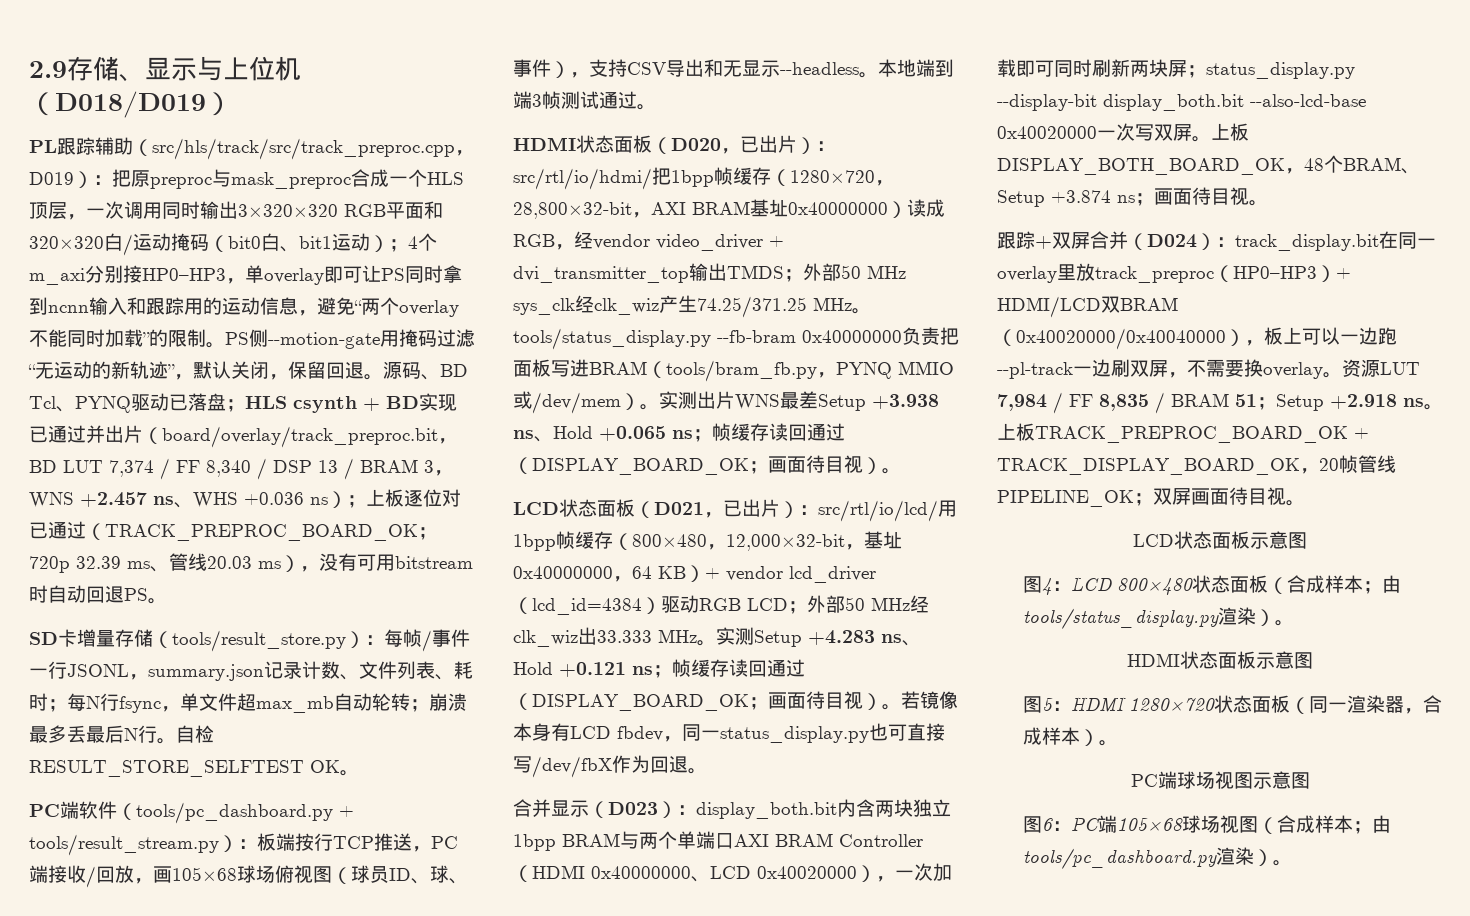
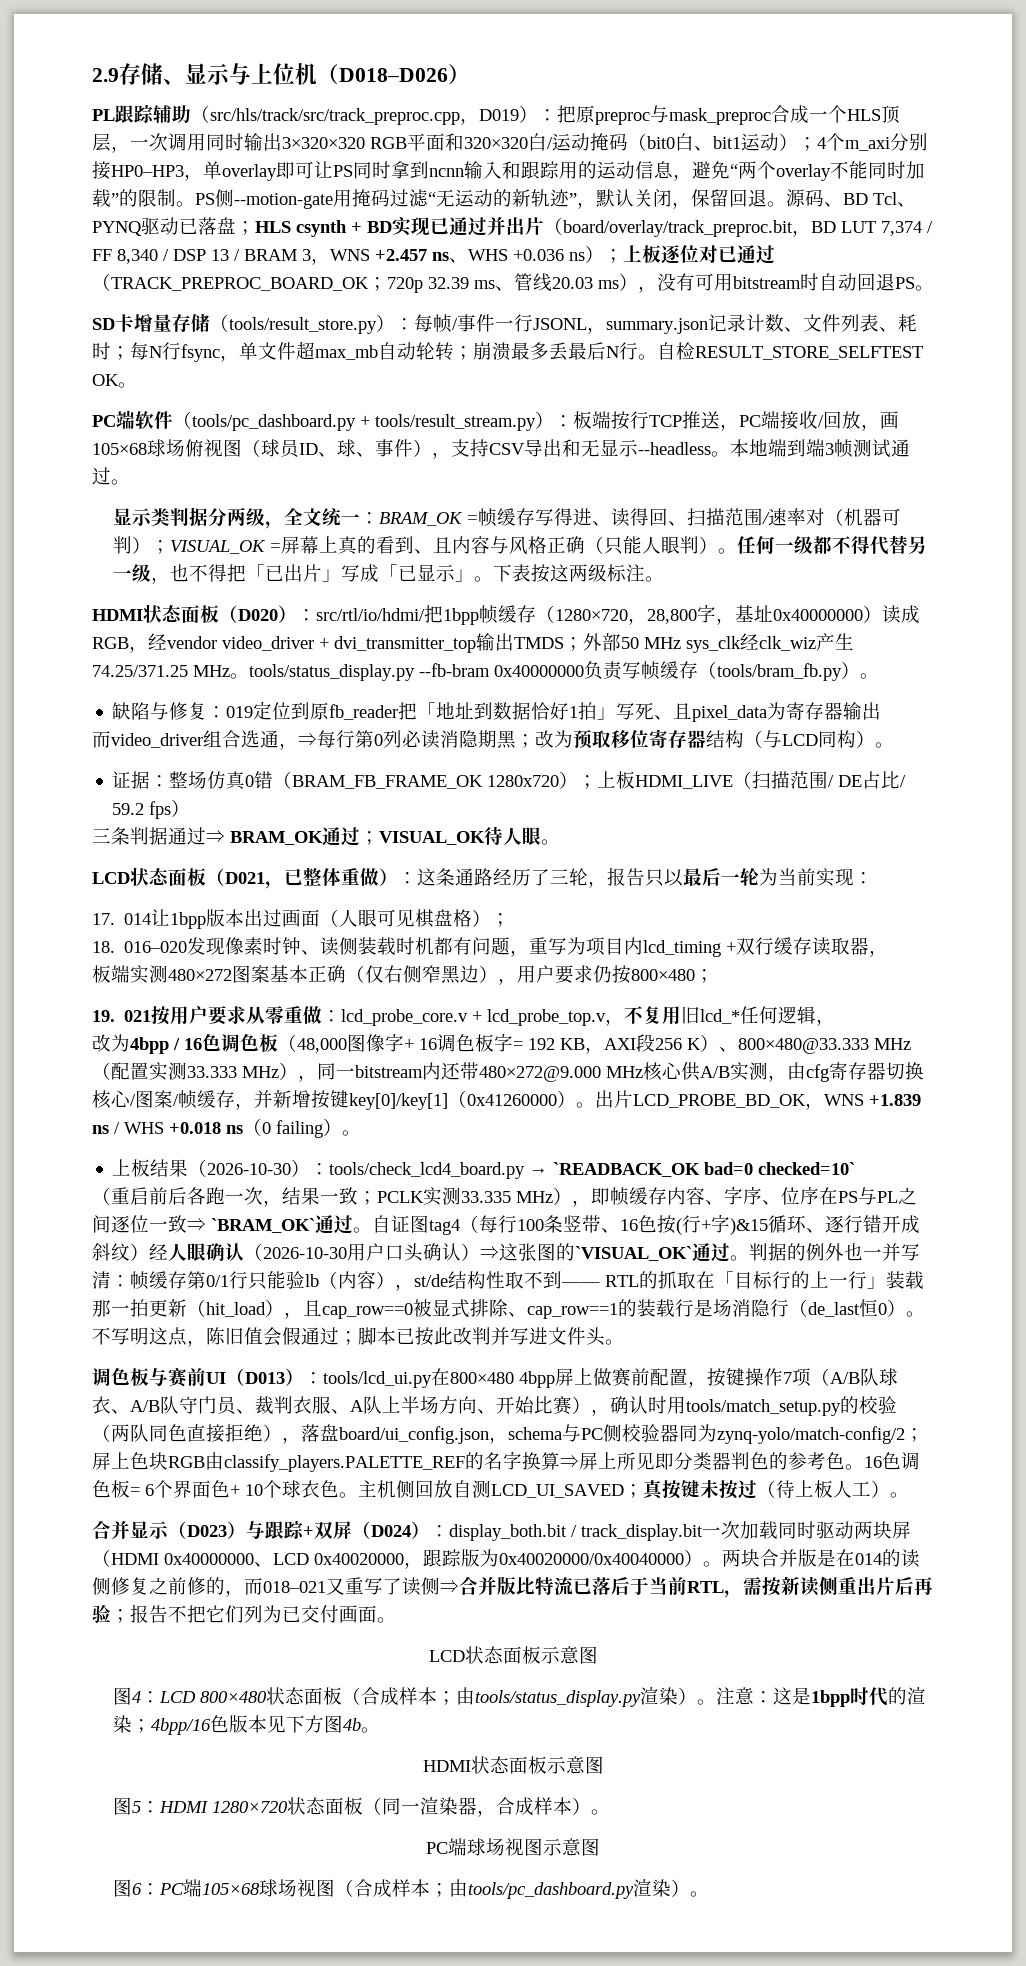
- 2.9存储、显示与上位机（D018/D019）
+ 2.9存储、显示与上位机（D018–D026）
+ 显示类判据分两级，全文统一：BRAM_OK =帧缓存写得进、读得回、扫描范围/速率对（机器可判）；VISUAL_OK =屏幕上真的看到、且内容与风格正确（只能人眼判）。任何一级都不得代替另一级，也不得把「已出片」写成「已显示」。下表按这两级标注。
- HDMI状态面板（D020，已出片）：src/rtl/io/hdmi/把1bpp帧缓存（1280×720，28,800×32-bit，AXI BRAM基址0x40000000）读成RGB，经vendor video_driver + dvi_transmitter_top输出TMDS；外部50 MHz sys_clk经clk_wiz产生74.25/371.25 MHz。tools/status_display.py --fb-bram 0x40000000负责把面板写进BRAM（tools/bram_fb.py，PYNQ MMIO或/dev/mem）。实测出片WNS最差Setup +3.938 ns、Hold +0.065 ns；帧缓存读回通过（DISPLAY_BOARD_OK；画面待目视）。
+ HDMI状态面板（D020）：src/rtl/io/hdmi/把1bpp帧缓存（1280×720，28,800字，基址0x40000000）读成RGB，经vendor video_driver + dvi_transmitter_top输出TMDS；外部50 MHz sys_clk经clk_wiz产生74.25/371.25 MHz。tools/status_display.py --fb-bram 0x40000000负责写帧缓存（tools/bram_fb.py）。
+ 缺陷与修复：019定位到原fb_reader把「地址到数据恰好1拍」写死、且pixel_data为寄存器输出
+ 而video_driver组合选通，⇒每行第0列必读消隐期黑；改为预取移位寄存器结构（与LCD同构）。
+ 证据：整场仿真0错（BRAM_FB_FRAME_OK 1280x720）；上板HDMI_LIVE（扫描范围/ DE占比/ 59.2 fps）
+ 三条判据通过⇒ BRAM_OK通过；VISUAL_OK待人眼。
- LCD状态面板（D021，已出片）：src/rtl/io/lcd/用1bpp帧缓存（800×480，12,000×32-bit，基址0x40000000，64 KB）+ vendor lcd_driver（lcd_id=4384）驱动RGB LCD；外部50 MHz经clk_wiz出33.333 MHz。实测Setup +4.283 ns、Hold +0.121 ns；帧缓存读回通过（DISPLAY_BOARD_OK；画面待目视）。若镜像本身有LCD fbdev，同一status_display.py也可直接写/dev/fbX作为回退。
+ LCD状态面板（D021，已整体重做）：这条通路经历了三轮，报告只以最后一轮为当前实现：
+ 17. 014让1bpp版本出过画面（人眼可见棋盘格）；
+ 18. 016–020发现像素时钟、读侧装载时机都有问题，重写为项目内lcd_timing +双行缓存读取器，
+ 板端实测480×272图案基本正确（仅右侧窄黑边），用户要求仍按800×480；
+ 19. 021按用户要求从零重做：lcd_probe_core.v + lcd_probe_top.v，不复用旧lcd_*任何逻辑，
+ 改为4bpp / 16色调色板（48,000图像字+ 16调色板字= 192 KB，AXI段256 K）、800×480@33.333 MHz（配置实测33.333 MHz），同一bitstream内还带480×272@9.000 MHz核心供A/B实测，由cfg寄存器切换核心/图案/帧缓存，并新增按键key[0]/key[1]（0x41260000）。出片LCD_PROBE_BD_OK，WNS +1.839 ns / WHS +0.018 ns（0 failing）。
+ 上板结果（2026-10-30）：tools/check_lcd4_board.py → `READBACK_OK bad=0 checked=10`
+ （重启前后各跑一次，结果一致；PCLK实测33.335 MHz），即帧缓存内容、字序、位序在PS与PL之间逐位一致⇒ `BRAM_OK`通过。自证图tag4（每行100条竖带、16色按(行+字)&15循环、逐行错开成斜纹）经人眼确认（2026-10-30用户口头确认）⇒这张图的`VISUAL_OK`通过。判据的例外也一并写清：帧缓存第0/1行只能验lb（内容），st/de结构性取不到—— RTL的抓取在「目标行的上一行」装载那一拍更新（hit_load），且cap_row==0被显式排除、cap_row==1的装载行是场消隐行（de_last恒0）。不写明这点，陈旧值会假通过；脚本已按此改判并写进文件头。
+ 调色板与赛前UI（D013）：tools/lcd_ui.py在800×480 4bpp屏上做赛前配置，按键操作7项（A/B队球衣、A/B队守门员、裁判衣服、A队上半场方向、开始比赛），确认时用tools/match_setup.py的校验（两队同色直接拒绝），落盘board/ui_config.json，schema与PC侧校验器同为zynq-yolo/match-config/2；屏上色块RGB由classify_players.PALETTE_REF的名字换算⇒屏上所见即分类器判色的参考色。16色调色板= 6个界面色+ 10个球衣色。主机侧回放自测LCD_UI_SAVED；真按键未按过（待上板人工）。
- 合并显示（D023）：display_both.bit内含两块独立1bpp BRAM与两个单端口AXI BRAM Controller（HDMI 0x40000000、LCD 0x40020000），一次加载即可同时刷新两块屏；status_display.py --display-bit display_both.bit --also-lcd-base 0x40020000一次写双屏。上板DISPLAY_BOTH_BOARD_OK，48个BRAM、Setup +3.874 ns；画面待目视。
- 跟踪+双屏合并（D024）：track_display.bit在同一overlay里放track_preproc（HP0–HP3）+ HDMI/LCD双BRAM（0x40020000/0x40040000），板上可以一边跑--pl-track一边刷双屏，不需要换overlay。资源LUT 7,984 / FF 8,835 / BRAM 51；Setup +2.918 ns。上板TRACK_PREPROC_BOARD_OK + TRACK_DISPLAY_BOARD_OK，20帧管线PIPELINE_OK；双屏画面待目视。
+ 合并显示（D023）与跟踪+双屏（D024）：display_both.bit / track_display.bit一次加载同时驱动两块屏（HDMI 0x40000000、LCD 0x40020000，跟踪版为0x40020000/0x40040000）。两块合并版是在014的读侧修复之前修的，而018–021又重写了读侧⇒合并版比特流已落后于当前RTL，需按新读侧重出片后再验；报告不把它们列为已交付画面。
+ 注意：这是1bpp时代的渲染；4bpp/16色版本见下方图4b。

